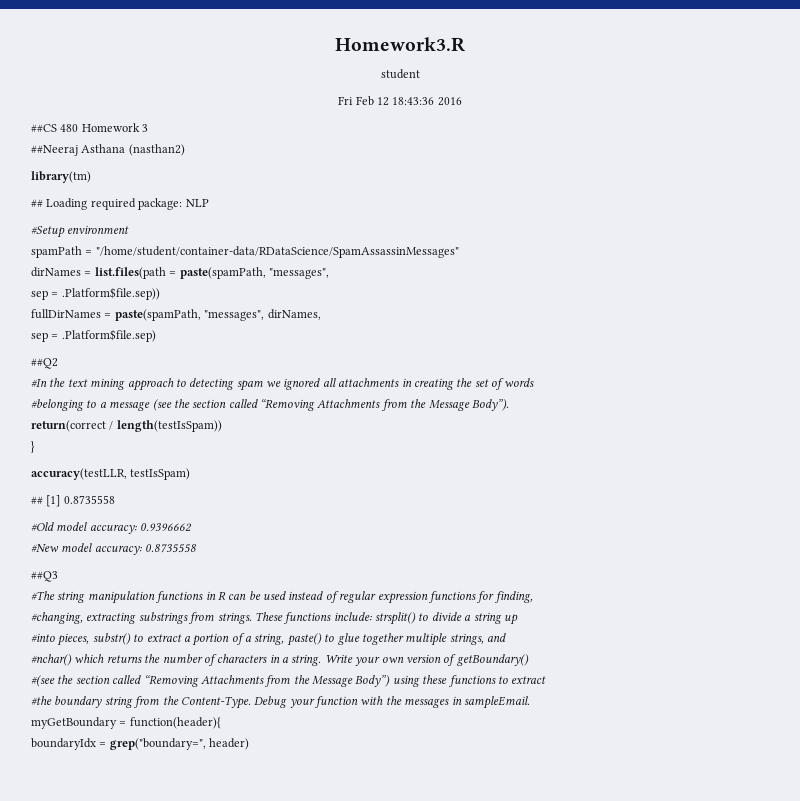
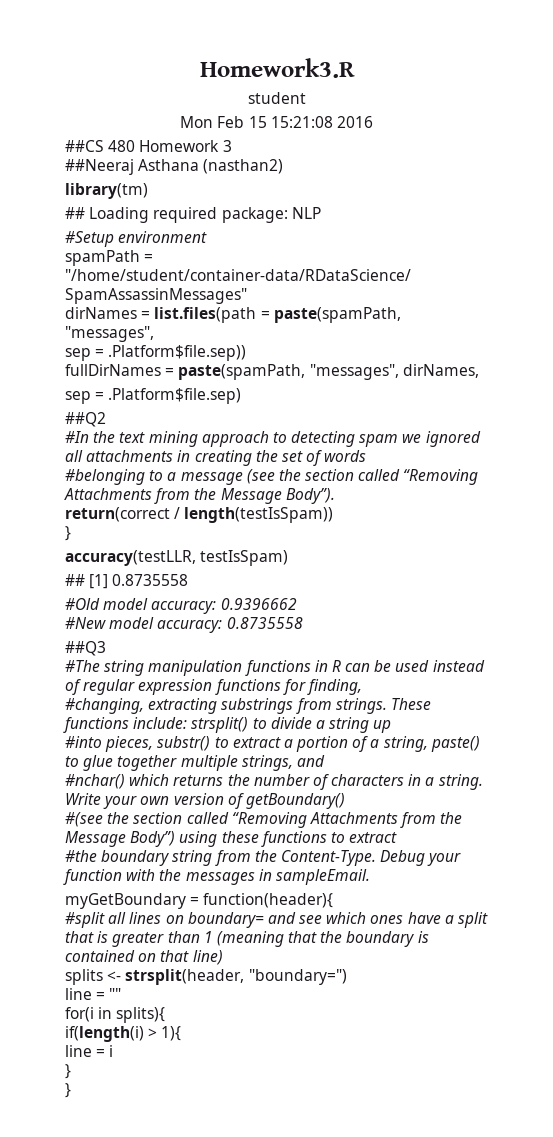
- Fri Feb 12 18:43:36 2016
+ Mon Feb 15 15:21:08 2016
- boundaryIdx = grep("boundary=", header)
+ #split all lines on boundary= and see which ones have a split that is greater than 1 (meaning that the boundary is contained on that line)
+ splits <- strsplit(header, "boundary=")
+ line = ""
+ for(i in splits){
+ if(length(i) > 1){
+ line = i
+ }
+ }

